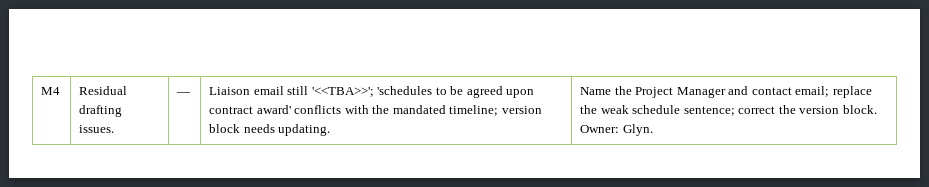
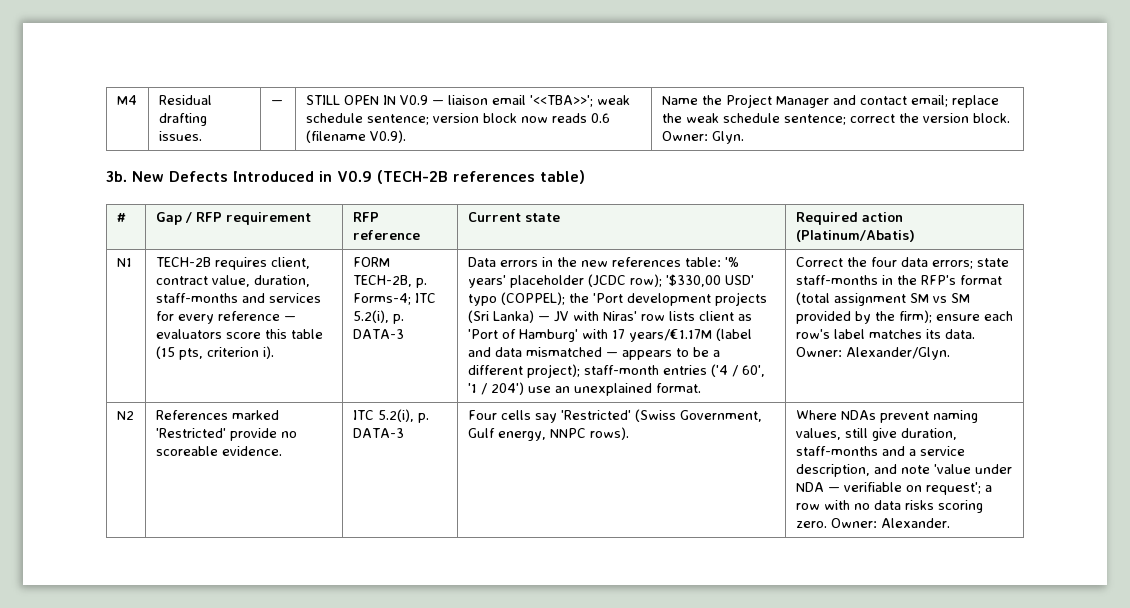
- Liaison email still '<<TBA>>'; 'schedules to be agreed upon contract award' conflicts with the mandated timeline; version block needs updating.
+ STILL OPEN IN V0.9 — liaison email '<<TBA>>'; weak schedule sentence; version block now reads 0.6 (filename V0.9).
+ 3b. New Defects Introduced in V0.9 (TECH-2B references table)
+ # | Gap / RFP requirement | RFP reference | Current state | Required action (Platinum/Abatis)
+ N1 | TECH-2B requires client, contract value, duration, staff-months and services for every reference — evaluators score this table (15 pts, criterion i). | FORM TECH-2B, p. Forms-4; ITC 5.2(i), p. DATA-3 | Data errors in the new references table: '% years' placeholder (JCDC row); '$330,00 USD' typo (COPPEL); the 'Port development projects (Sri Lanka) — JV with Niras' row lists client as 'Port of Hamburg' with 17 years/€1.17M (label and data mismatched — appears to be a different project); staff-month entries ('4 / 60', '1 / 204') use an unexplained format. | Correct the four data errors; state staff-months in the RFP's format (total assignment SM vs SM provided by the firm); ensure each row's label matches its data. Owner: Alexander/Glyn.
+ N2 | References marked 'Restricted' provide no scoreable evidence. | ITC 5.2(i), p. DATA-3 | Four cells say 'Restricted' (Swiss Government, Gulf energy, NNPC rows). | Where NDAs prevent naming values, still give duration, staff-months and a service description, and note 'value under NDA — verifiable on request'; a row with no data risks scoring zero. Owner: Alexander.

